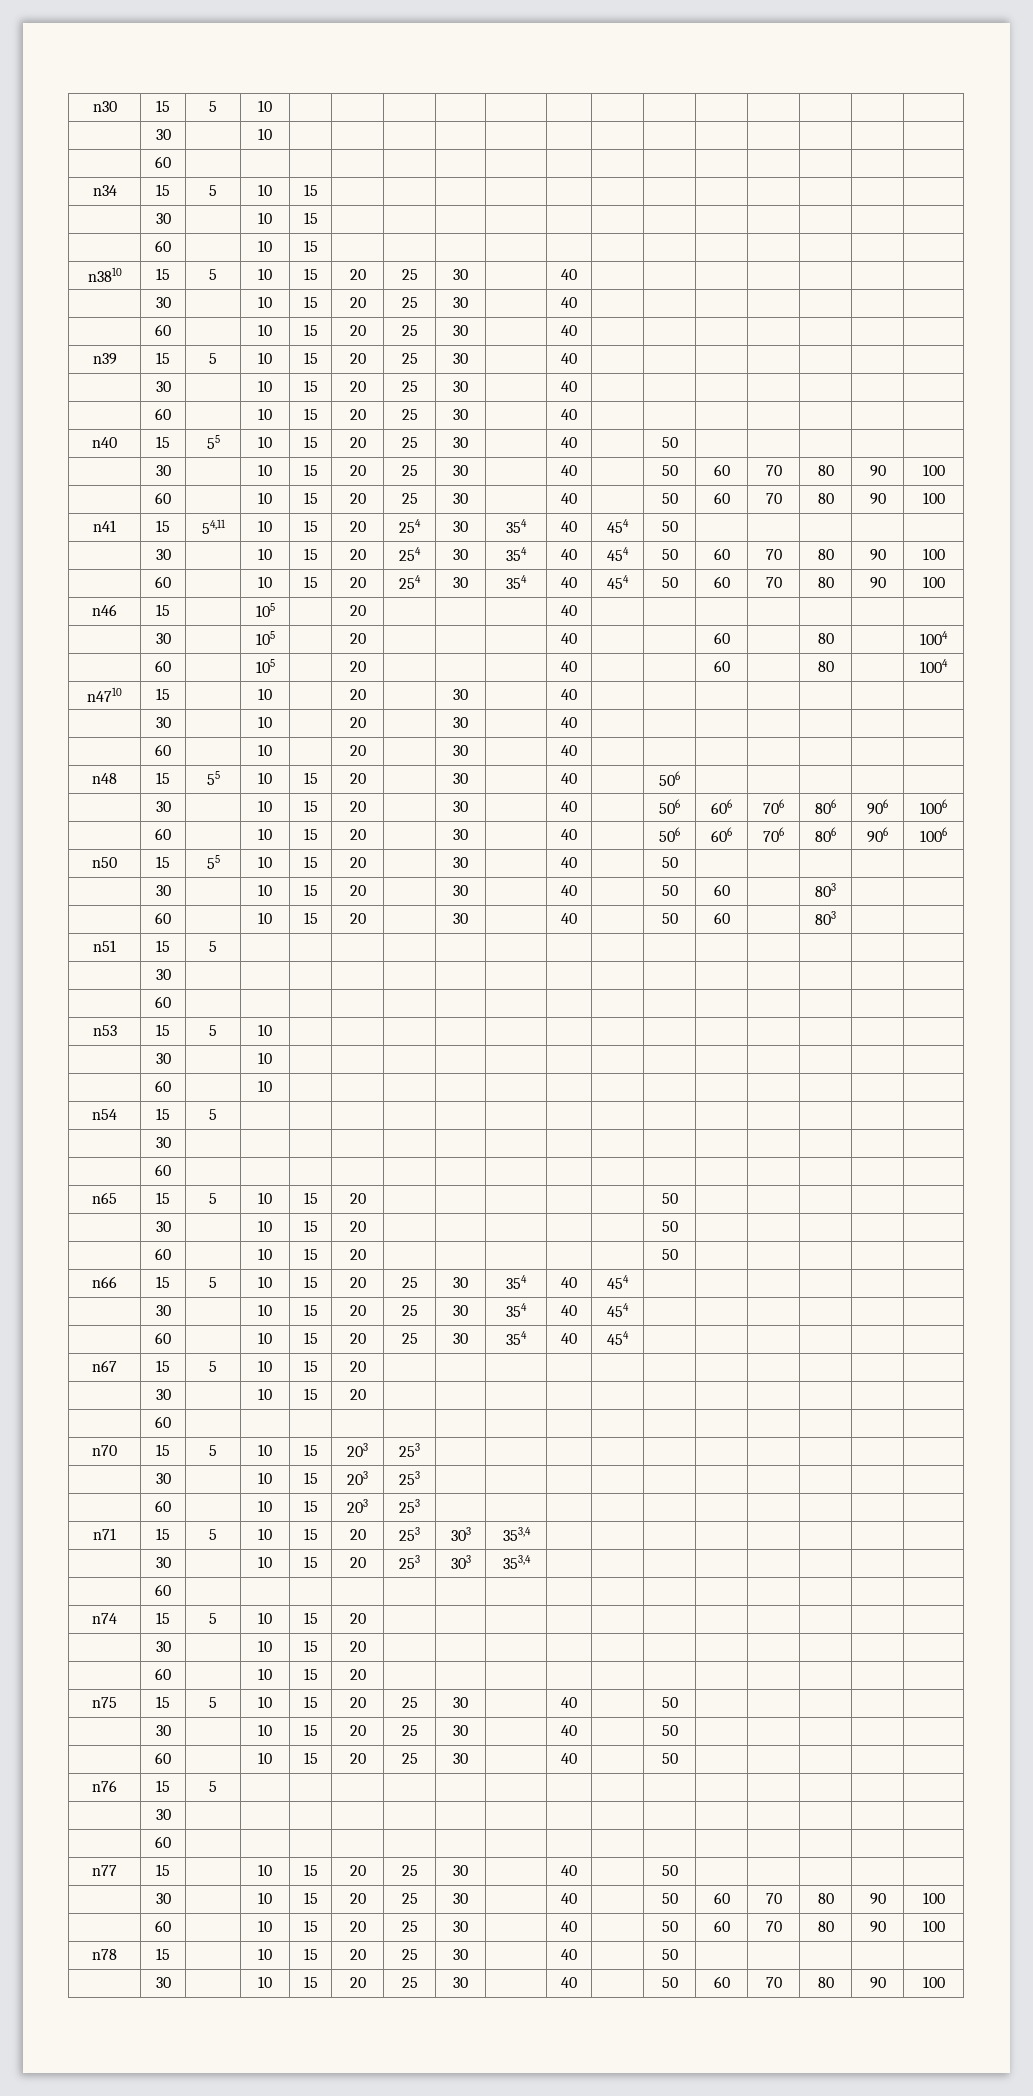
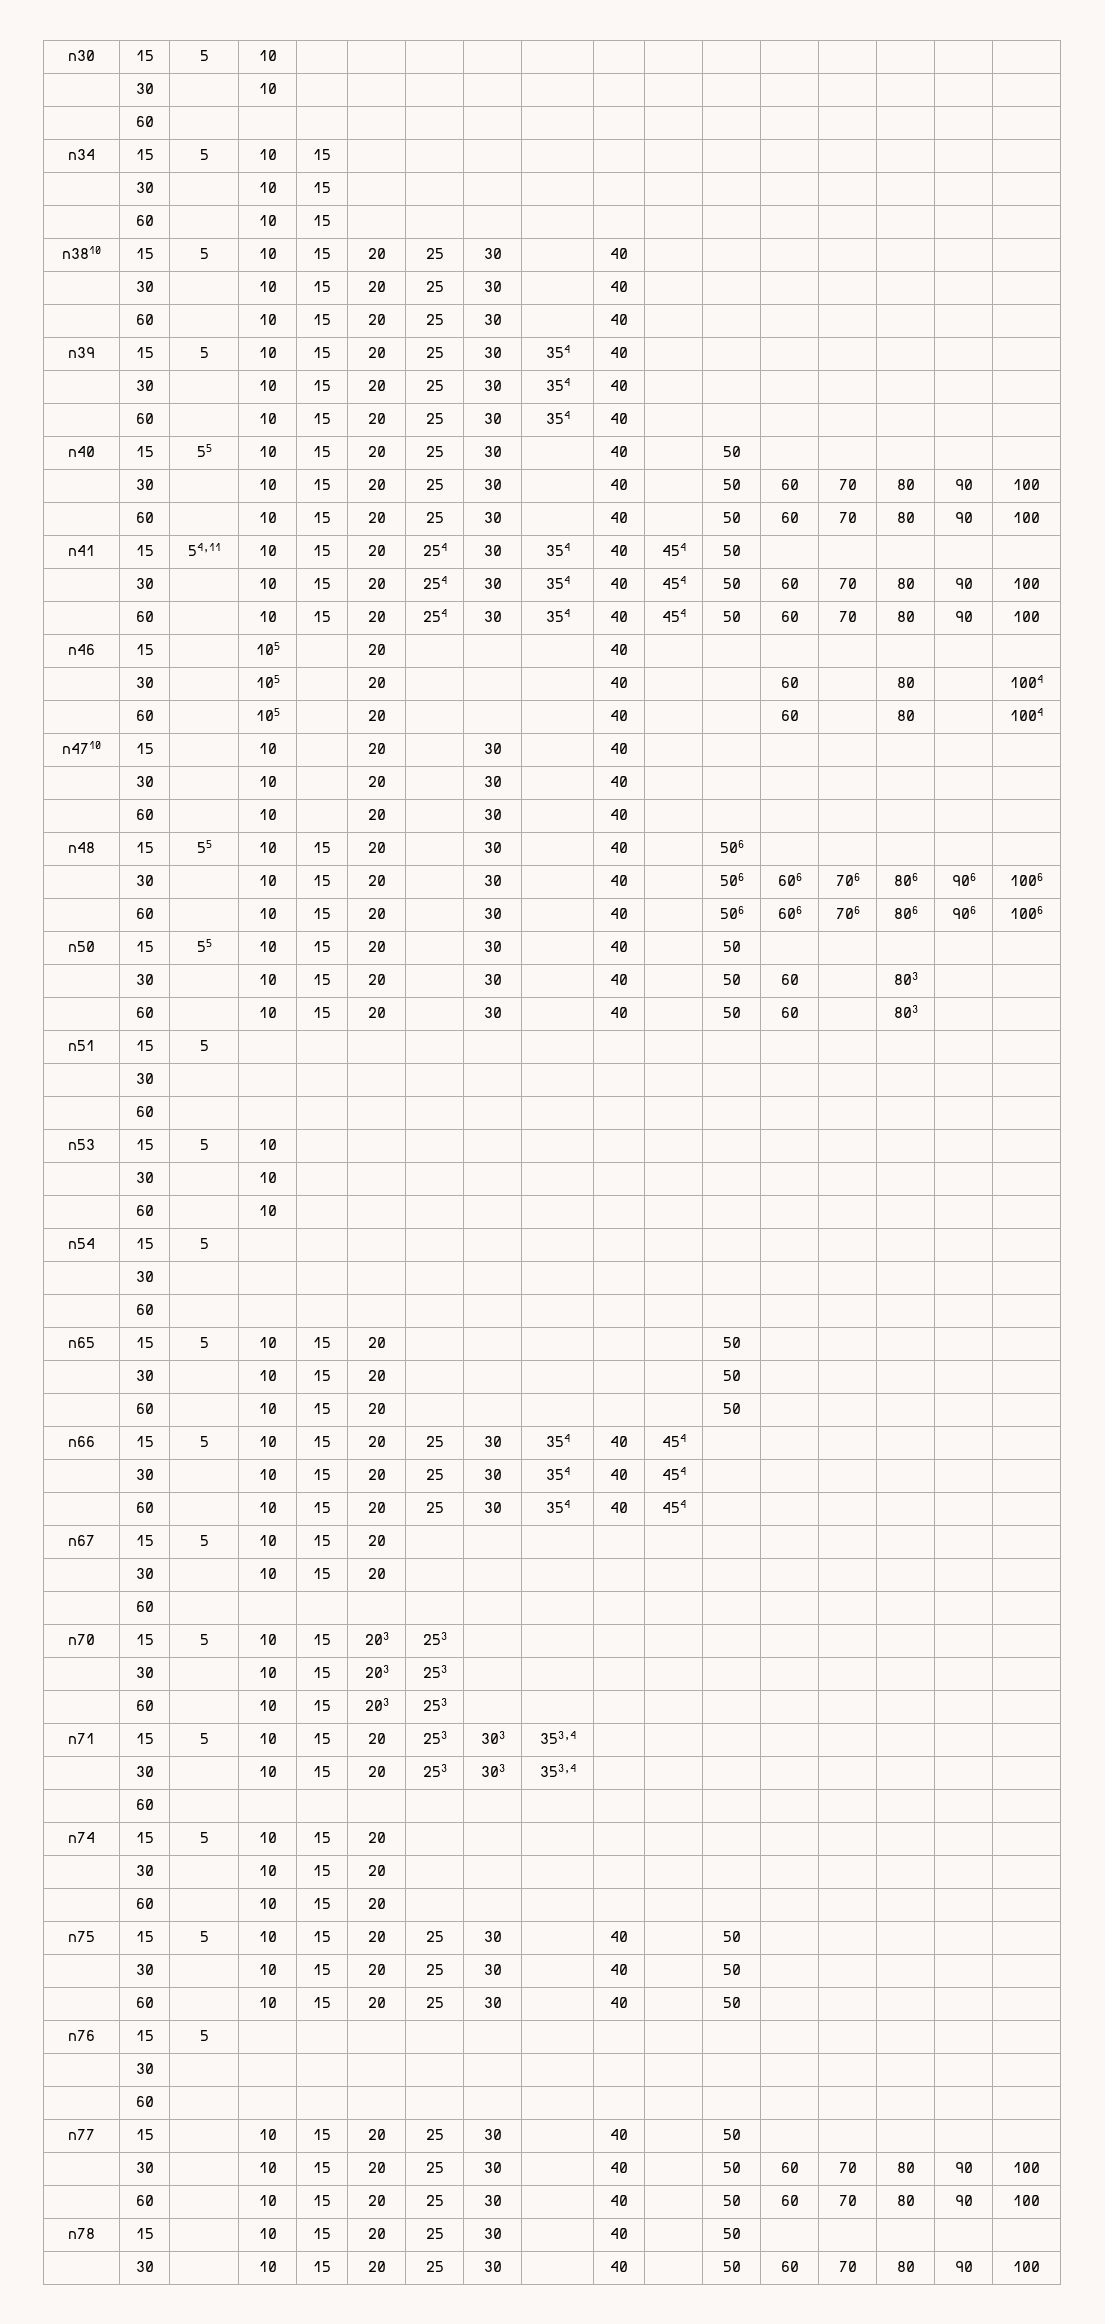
- n39 | 15 | 5 | 10 | 15 | 20 | 25 | 30 | | 40 | | | | | | |
- | 30 | | 10 | 15 | 20 | 25 | 30 | | 40 | | | | | | |
- | 60 | | 10 | 15 | 20 | 25 | 30 | | 40 | | | | | | |
+ n39 | 15 | 5 | 10 | 15 | 20 | 25 | 30 | 354 | 40 | | | | | | |
+ | 30 | | 10 | 15 | 20 | 25 | 30 | 354 | 40 | | | | | | |
+ | 60 | | 10 | 15 | 20 | 25 | 30 | 354 | 40 | | | | | | |

